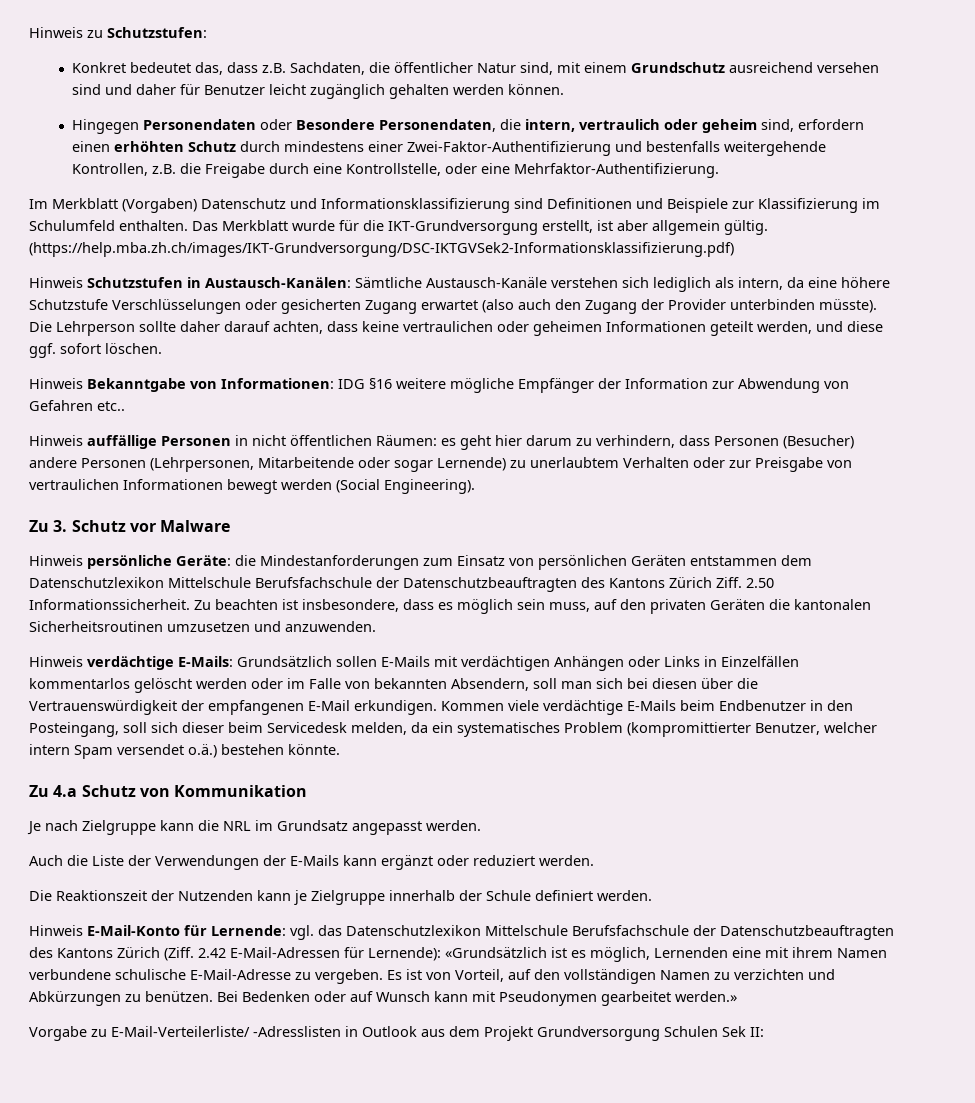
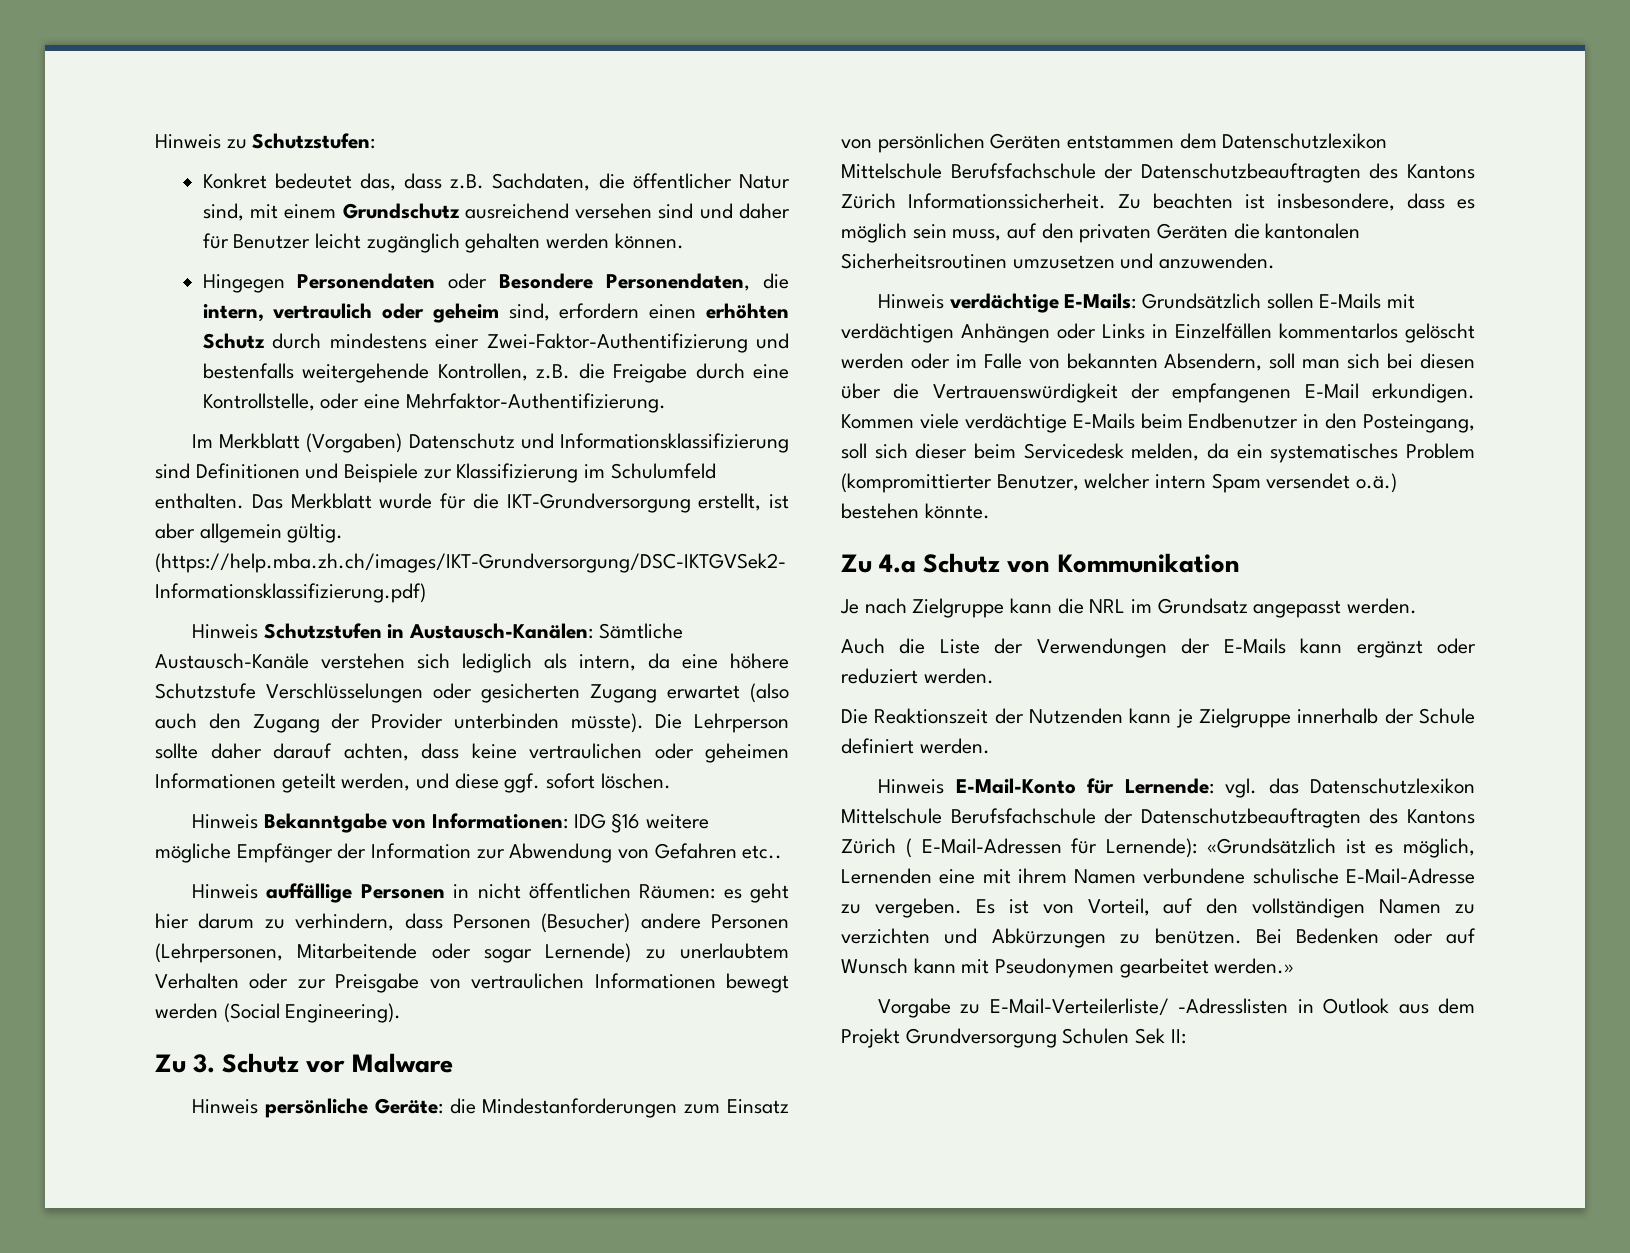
- Hinweis persönliche Geräte: die Mindestanforderungen zum Einsatz von persönlichen Geräten entstammen dem Datenschutzlexikon Mittelschule Berufsfachschule der Datenschutzbeauftragten des Kantons Zürich Ziff. 2.50 Informationssicherheit.
+ Hinweis persönliche Geräte: die Mindestanforderungen zum Einsatz von persönlichen Geräten entstammen dem Datenschutzlexikon Mittelschule Berufsfachschule der Datenschutzbeauftragten des Kantons Zürich Informationssicherheit.
- Hinweis E-Mail-Konto für Lernende: vgl. das Datenschutzlexikon Mittelschule Berufsfachschule der Datenschutzbeauftragten des Kantons Zürich (Ziff. 2.42 E-Mail-Adressen für Lernende): «Grundsätzlich ist es möglich, Lernenden eine mit ihrem Namen verbundene schulische E-Mail-Adresse zu vergeben.
+ Hinweis E-Mail-Konto für Lernende: vgl. das Datenschutzlexikon Mittelschule Berufsfachschule der Datenschutzbeauftragten des Kantons Zürich ( E-Mail-Adressen für Lernende): «Grundsätzlich ist es möglich, Lernenden eine mit ihrem Namen verbundene schulische E-Mail-Adresse zu vergeben.

